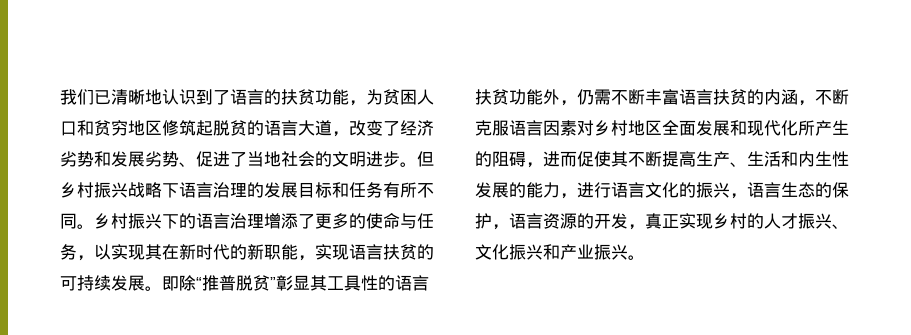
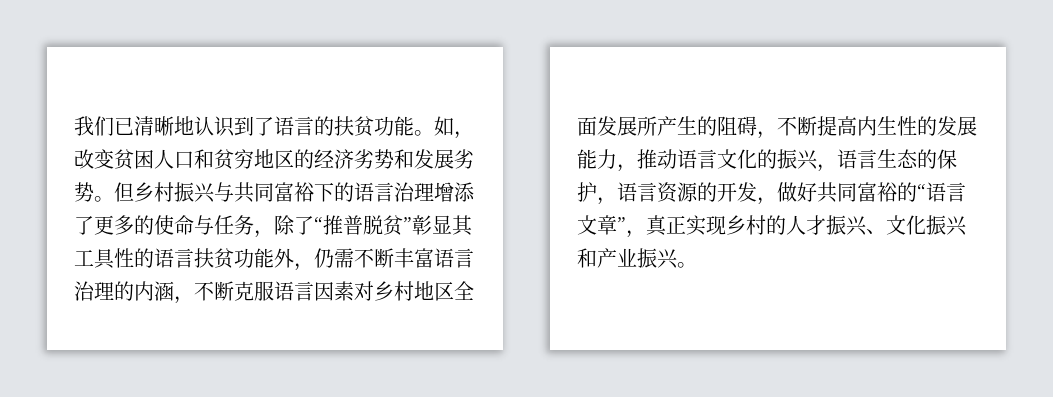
- 我们已清晰地认识到了语言的扶贫功能，为贫困人口和贫穷地区修筑起脱贫的语言大道，改变了经济劣势和发展劣势、促进了当地社会的文明进步。但乡村振兴战略下语言治理的发展目标和任务有所不同。乡村振兴下的语言治理增添了更多的使命与任务，以实现其在新时代的新职能，实现语言扶贫的可持续发展。即除“推普脱贫”彰显其工具性的语言扶贫功能外，仍需不断丰富语言扶贫的内涵，不断克服语言因素对乡村地区全面发展和现代化所产生的阻碍，进而促使其不断提高生产、生活和内生性发展的能力，进行语言文化的振兴，语言生态的保护，语言资源的开发，真正实现乡村的人才振兴、文化振兴和产业振兴。
+ 我们已清晰地认识到了语言的扶贫功能。如，改变贫困人口和贫穷地区的经济劣势和发展劣势。但乡村振兴与共同富裕下的语言治理增添了更多的使命与任务，除了“推普脱贫”彰显其工具性的语言扶贫功能外，仍需不断丰富语言治理的内涵，不断克服语言因素对乡村地区全面发展所产生的阻碍，不断提高内生性的发展能力，推动语言文化的振兴，语言生态的保护，语言资源的开发，做好共同富裕的“语言文章”，真正实现乡村的人才振兴、文化振兴和产业振兴。

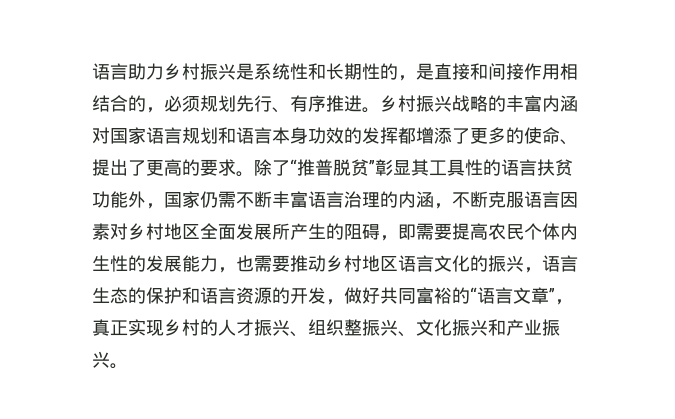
- 我们已清晰地认识到了语言的扶贫功能。如，改变贫困人口和贫穷地区的经济劣势和发展劣势。但乡村振兴与共同富裕下的语言治理增添了更多的使命与任务，除了“推普脱贫”彰显其工具性的语言扶贫功能外，仍需不断丰富语言治理的内涵，不断克服语言因素对乡村地区全面发展所产生的阻碍，不断提高内生性的发展能力，推动语言文化的振兴，语言生态的保护，语言资源的开发，做好共同富裕的“语言文章”，真正实现乡村的人才振兴、文化振兴和产业振兴。
+ 语言助力乡村振兴是系统性和长期性的，是直接和间接作用相结合的，必须规划先行、有序推进。乡村振兴战略的丰富内涵对国家语言规划和语言本身功效的发挥都增添了更多的使命、提出了更高的要求。除了“推普脱贫”彰显其工具性的语言扶贫功能外，国家仍需不断丰富语言治理的内涵，不断克服语言因素对乡村地区全面发展所产生的阻碍，即需要提高农民个体内生性的发展能力，也需要推动乡村地区语言文化的振兴，语言生态的保护和语言资源的开发，做好共同富裕的“语言文章”，真正实现乡村的人才振兴、组织整振兴、文化振兴和产业振兴。

